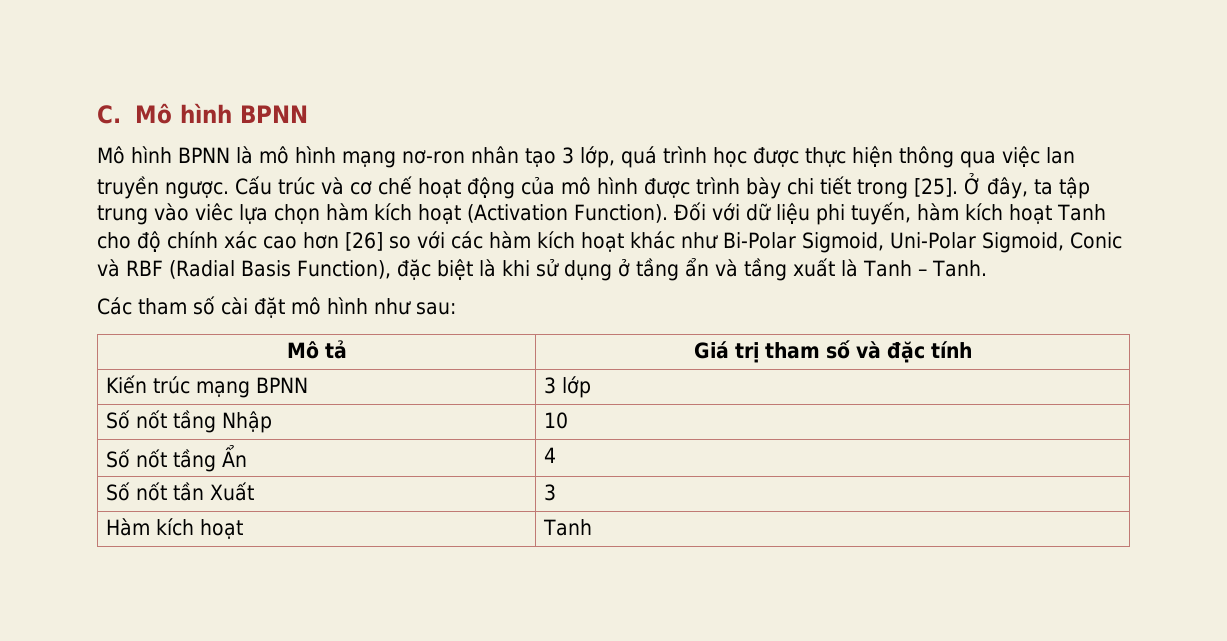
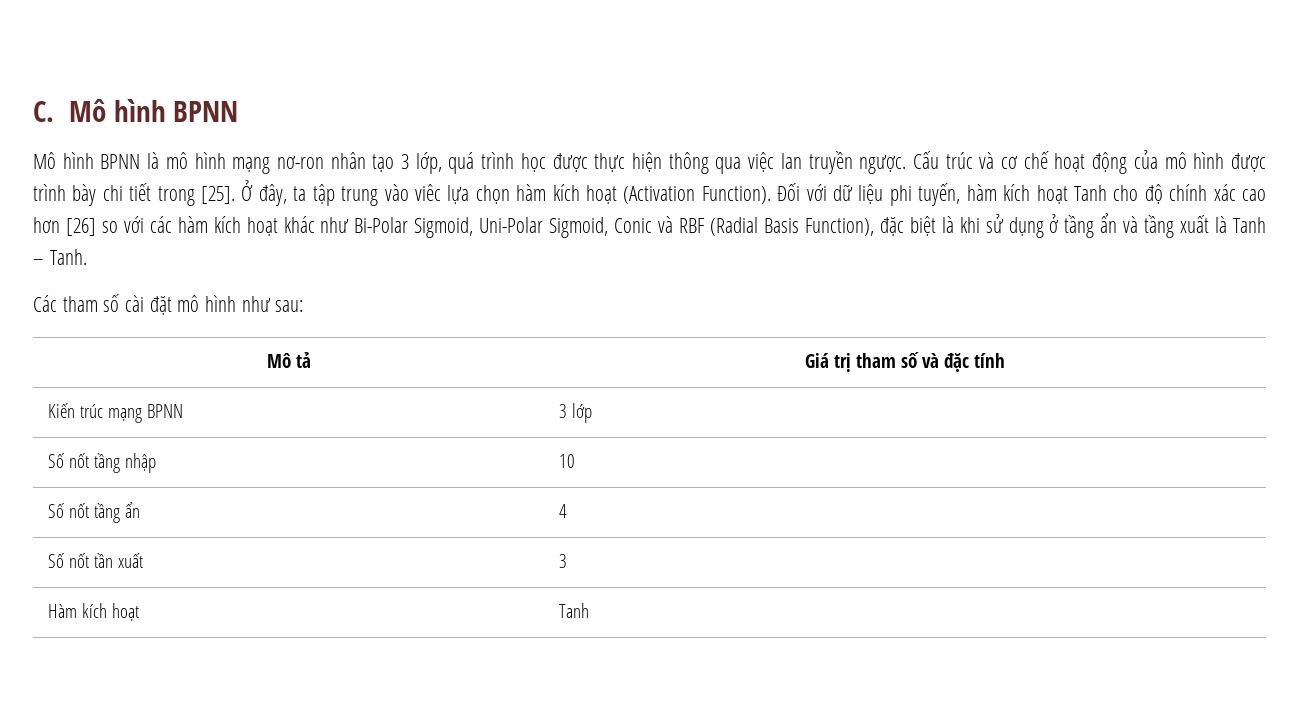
- Số nốt tầng Nhập | 10
+ Số nốt tầng nhập | 10
- Số nốt tầng Ẩn | 4
+ Số nốt tầng ẩn | 4
- Số nốt tần Xuất | 3
+ Số nốt tần xuất | 3

